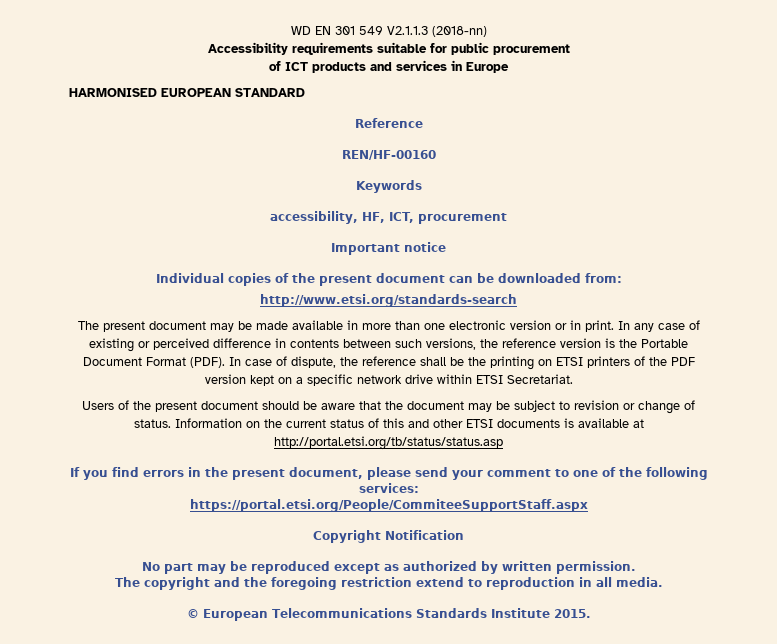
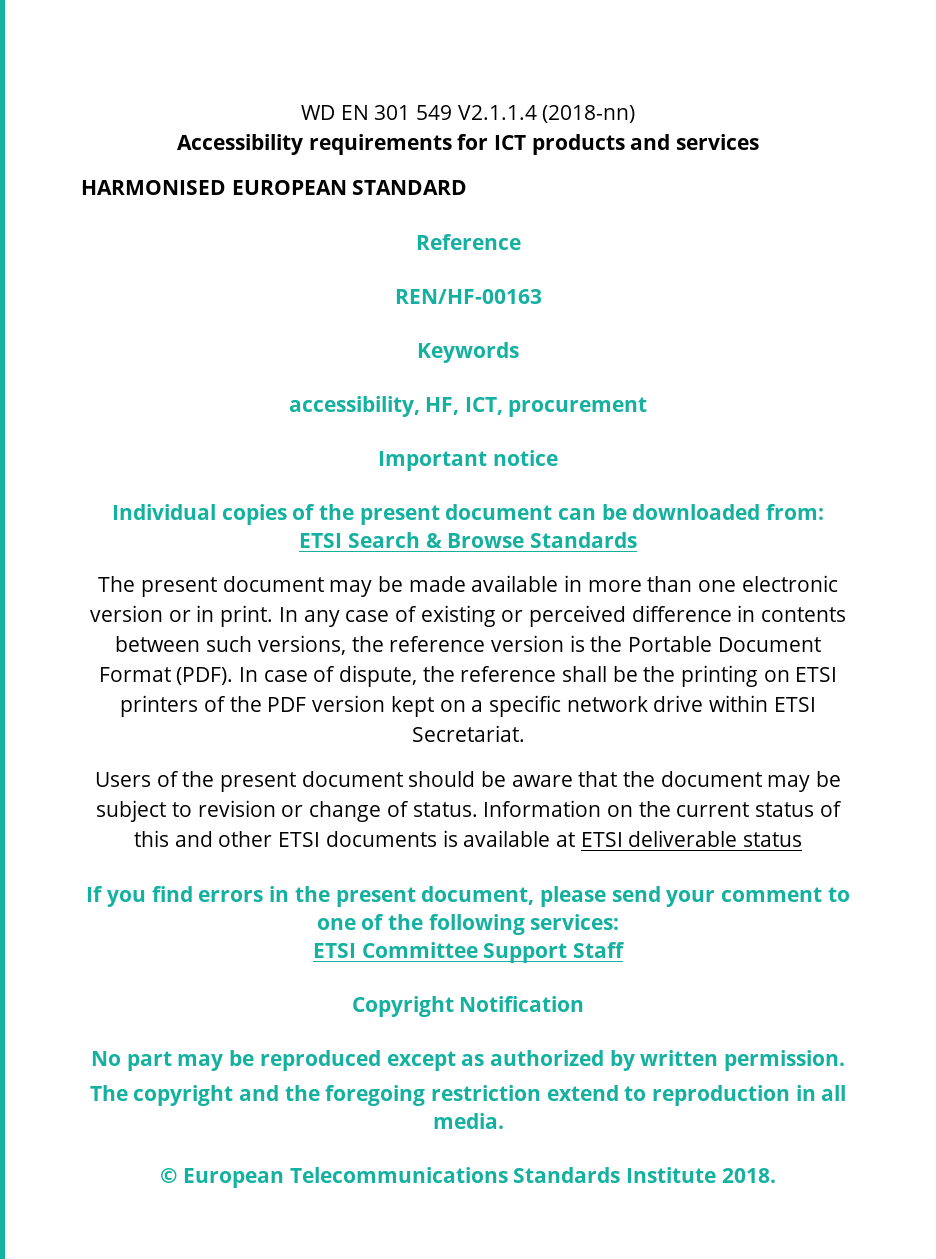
- WD EN 301 549 V2.1.1.3 (2018-nn)
+ WD EN 301 549 V2.1.1.4 (2018-nn)
- Accessibility requirements suitable for public procurement
- of ICT products and services in Europe
+ Accessibility requirements for ICT products and services
- REN/HF-00160
+ REN/HF-00163
- http://www.etsi.org/standards-search
+ ETSI Search & Browse Standards
- Information on the current status of this and other ETSI documents is available at http://portal.etsi.org/tb/status/status.asp
+ Information on the current status of this and other ETSI documents is available at ETSI deliverable status
- https://portal.etsi.org/People/CommiteeSupportStaff.aspx
+ ETSI Committee Support Staff
- © European Telecommunications Standards Institute 2015.
+ © European Telecommunications Standards Institute 2018.

